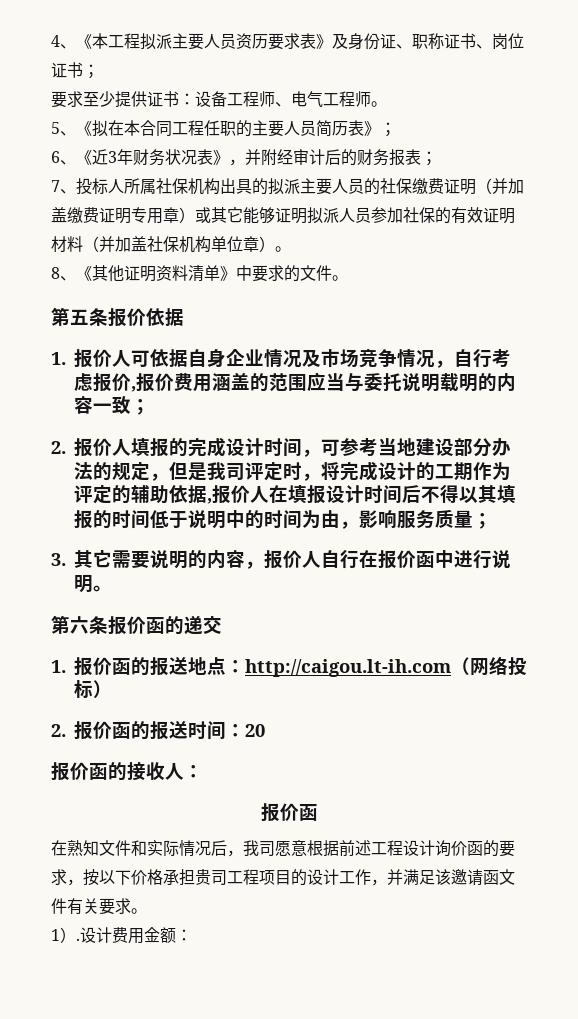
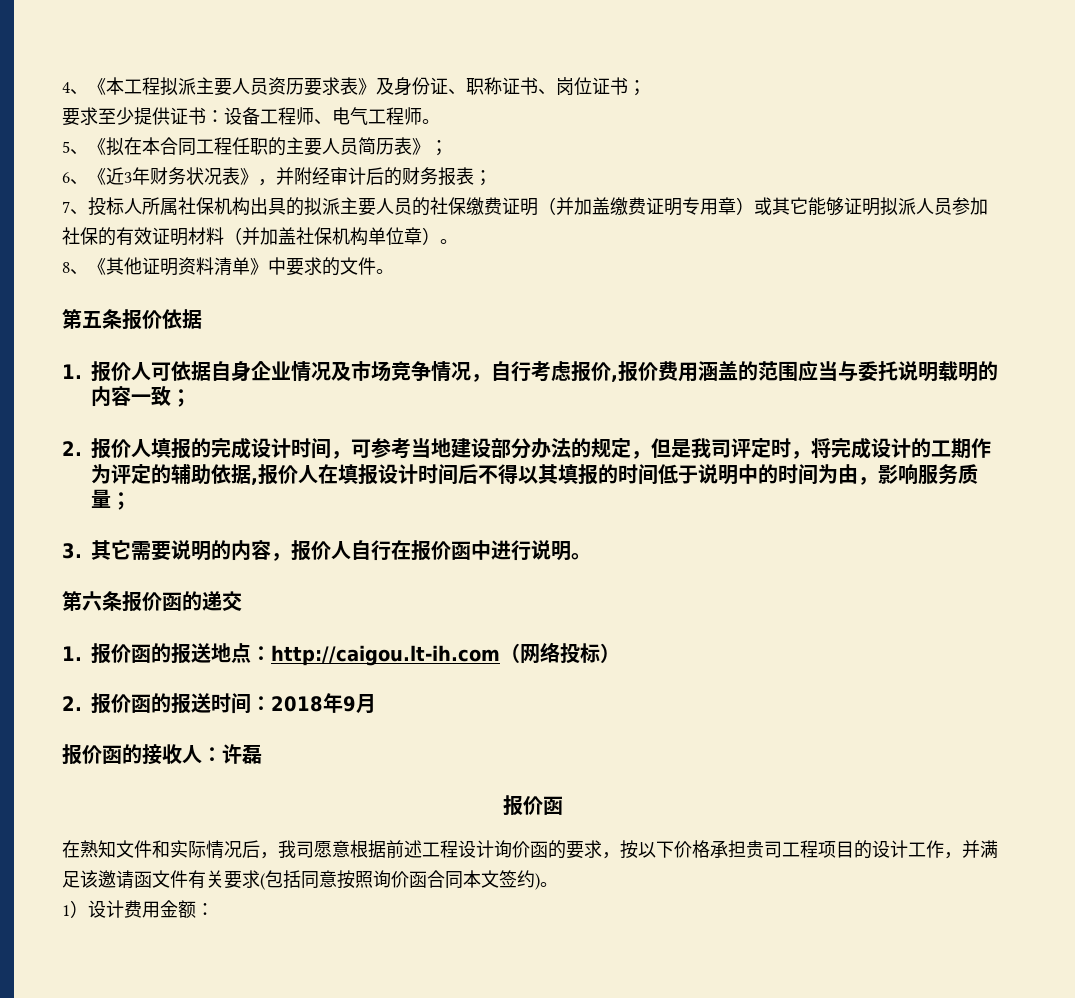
- 2.报价函的报送时间：20
+ 2.报价函的报送时间：2018年9月
- 报价函的接收人：
+ 报价函的接收人：许磊
- 在熟知文件和实际情况后，我司愿意根据前述工程设计询价函的要求，按以下价格承担贵司工程项目的设计工作，并满足该邀请函文件有关要求。
+ 在熟知文件和实际情况后，我司愿意根据前述工程设计询价函的要求，按以下价格承担贵司工程项目的设计工作，并满足该邀请函文件有关要求(包括同意按照询价函合同本文签约)。
- 1）.设计费用金额：
+ 1）设计费用金额：

